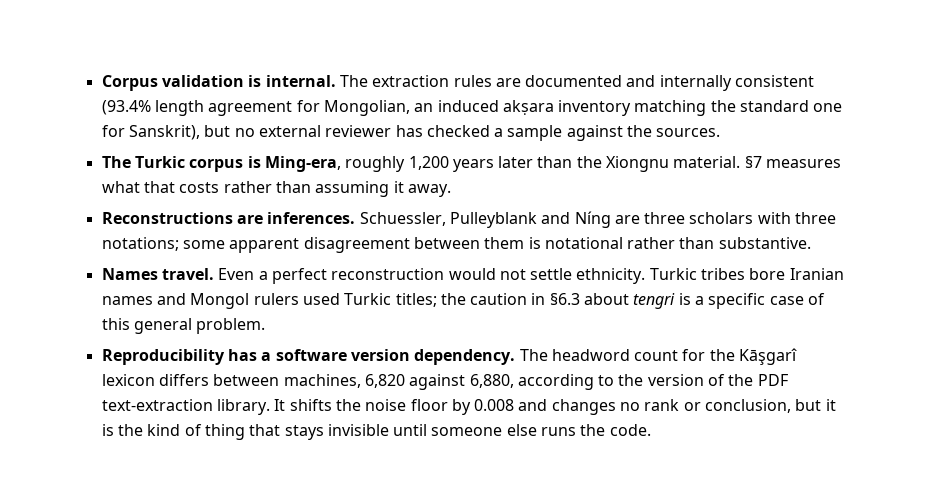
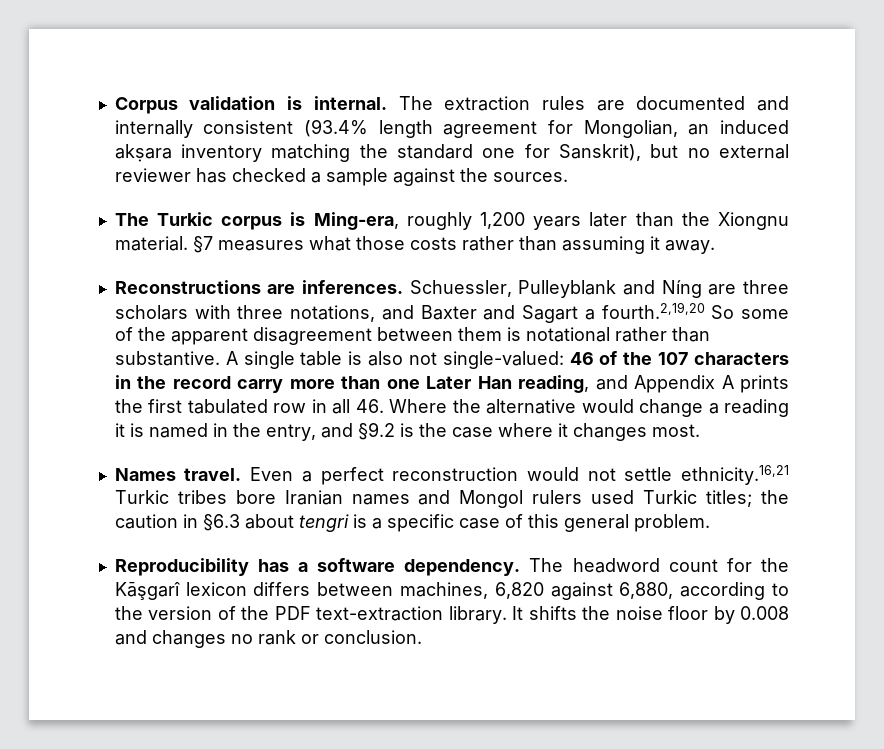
- §7 measures what that costs rather than assuming it away.
+ §7 measures what those costs rather than assuming it away.
- Schuessler, Pulleyblank and Níng are three scholars with three notations; some apparent disagreement between them is notational rather than substantive.
+ Schuessler, Pulleyblank and Níng are three scholars with three notations, and Baxter and Sagart a fourth.2,19,20 So some of the apparent disagreement between them is notational rather than substantive. A single table is also not single-valued: 46 of the 107 characters in the record carry more than one Later Han reading, and Appendix A prints the first tabulated row in all 46. Where the alternative would change a reading it is named in the entry, and §9.2 is the case where it changes most.
- Even a perfect reconstruction would not settle ethnicity. Turkic tribes bore Iranian names and Mongol rulers used Turkic titles; the caution in §6.3 about tengri is a specific case of this general problem.
+ Even a perfect reconstruction would not settle ethnicity.16,21 Turkic tribes bore Iranian names and Mongol rulers used Turkic titles; the caution in §6.3 about tengri is a specific case of this general problem.
- Reproducibility has a software version dependency.
+ Reproducibility has a software dependency.
- It shifts the noise floor by 0.008 and changes no rank or conclusion, but it is the kind of thing that stays invisible until someone else runs the code.
+ It shifts the noise floor by 0.008 and changes no rank or conclusion.

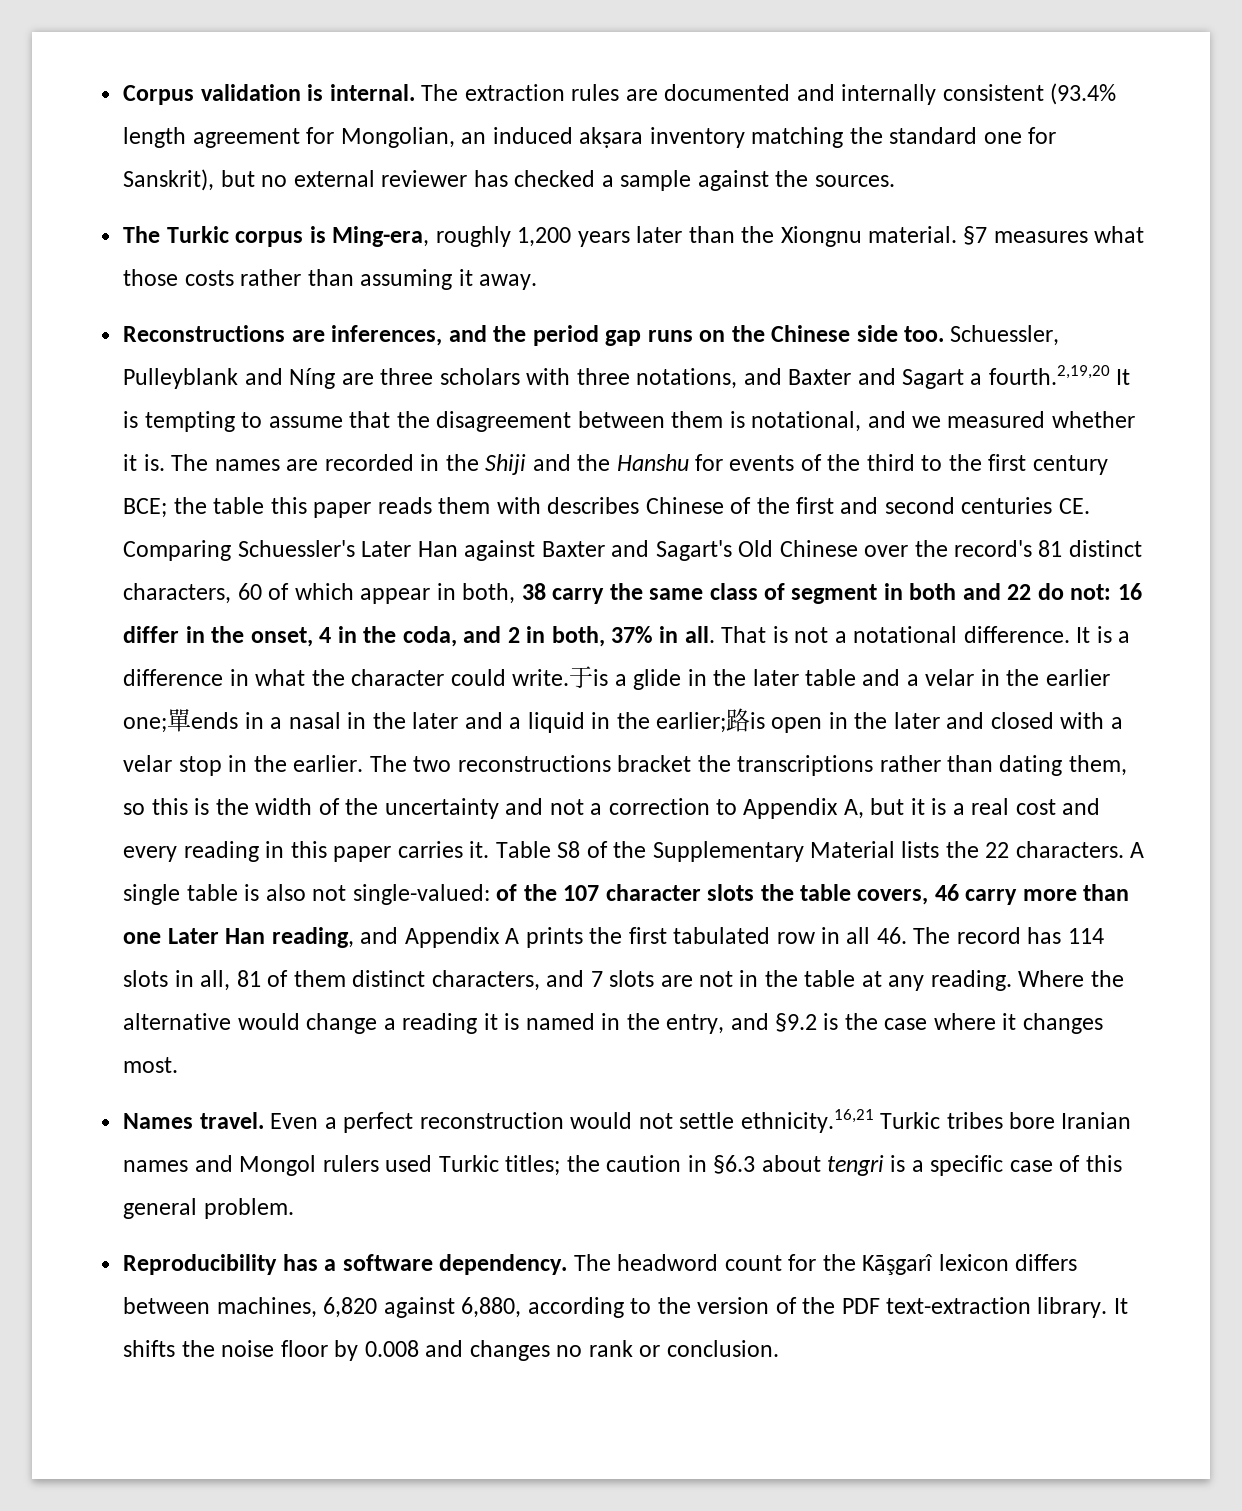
- Reconstructions are inferences.
+ Reconstructions are inferences, and the period gap runs on the Chinese side too.
- Schuessler, Pulleyblank and Níng are three scholars with three notations, and Baxter and Sagart a fourth.2,19,20 So some of the apparent disagreement between them is notational rather than substantive.
+ Schuessler, Pulleyblank and Níng are three scholars with three notations, and Baxter and Sagart a fourth.2,19,20 It is tempting to assume that the disagreement between them is notational, and we measured whether it is. The names are recorded in the Shiji and the Hanshu for events of the third to the first century BCE; the table this paper reads them with describes Chinese of the first and second centuries CE. Comparing Schuessler's Later Han against Baxter and Sagart's Old Chinese over the record's 81 distinct characters, 60 of which appear in both, 38 carry the same class of segment in both and 22 do not: 16 differ in the onset, 4 in the coda, and 2 in both, 37% in all. That is not a notational difference. It is a difference in what the character could write.于is a glide in the later table and a velar in the earlier one;單ends in a nasal in the later and a liquid in the earlier;路is open in the later and closed with a velar stop in the earlier. The two reconstructions bracket the transcriptions rather than dating them, so this is the width of the uncertainty and not a correction to Appendix A, but it is a real cost and every reading in this paper carries it. Table S8 of the Supplementary Material lists the 22 characters.
- A single table is also not single-valued: 46 of the 107 characters in the record carry more than one Later Han reading, and Appendix A prints the first tabulated row in all 46. Where the alternative would change a reading it is named in the entry, and §9.2 is the case where it changes most.
+ A single table is also not single-valued: of the 107 character slots the table covers, 46 carry more than one Later Han reading, and Appendix A prints the first tabulated row in all 46. The record has 114 slots in all, 81 of them distinct characters, and 7 slots are not in the table at any reading. Where the alternative would change a reading it is named in the entry, and §9.2 is the case where it changes most.

